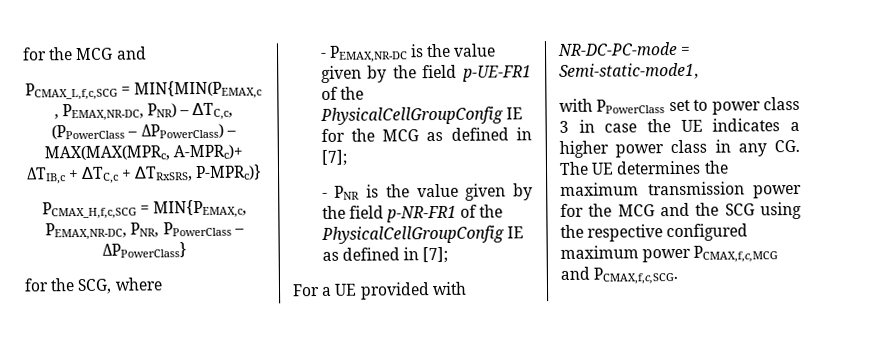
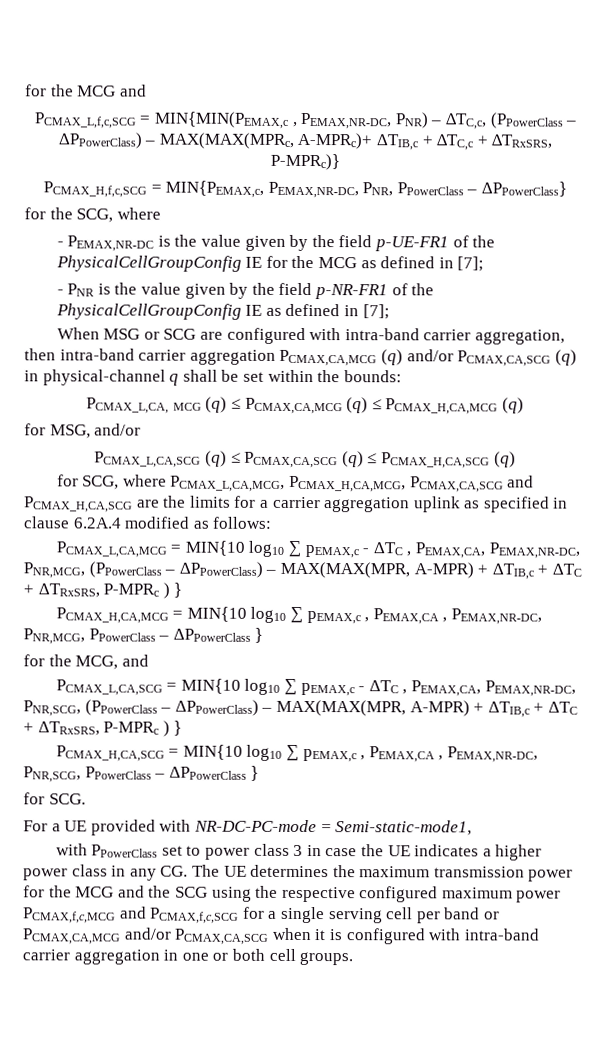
+ When MSG or SCG are configured with intra-band carrier aggregation, then intra-band carrier aggregation PCMAX,CA,MCG (q) and/or PCMAX,CA,SCG (q) in physical-channel q shall be set within the bounds:
+ PCMAX_L,CA, MCG (q) ≤ PCMAX,CA,MCG (q) ≤ PCMAX_H,CA,MCG (q)
+ for MSG, and/or
+ PCMAX_L,CA,SCG (q) ≤ PCMAX,CA,SCG (q) ≤ PCMAX_H,CA,SCG (q)
+ for SCG, where PCMAX_L,CA,MCG, PCMAX_H,CA,MCG, PCMAX,CA,SCG and PCMAX_H,CA,SCG are the limits for a carrier aggregation uplink as specified in clause 6.2A.4 modified as follows:
+ PCMAX_L,CA,MCG = MIN{10 log10 ∑ pEMAX,c - ΔTC , PEMAX,CA, PEMAX,NR-DC, PNR,MCG, (PPowerClass – ΔPPowerClass) – MAX(MAX(MPR, A-MPR) + ΔTIB,c + ΔTC + ΔTRxSRS, P-MPRc ) }
+ PCMAX_H,CA,MCG = MIN{10 log10 ∑ pEMAX,c , PEMAX,CA , PEMAX,NR-DC, PNR,MCG, PPowerClass – ΔPPowerClass }
+ for the MCG, and
+ PCMAX_L,CA,SCG = MIN{10 log10 ∑ pEMAX,c - ΔTC , PEMAX,CA, PEMAX,NR-DC, PNR,SCG, (PPowerClass – ΔPPowerClass) – MAX(MAX(MPR, A-MPR) + ΔTIB,c + ΔTC + ΔTRxSRS, P-MPRc ) }
+ PCMAX_H,CA,SCG = MIN{10 log10 ∑ pEMAX,c , PEMAX,CA , PEMAX,NR-DC, PNR,SCG, PPowerClass – ΔPPowerClass }
+ for SCG.
- with PPowerClass set to power class 3 in case the UE indicates a higher power class in any CG. The UE determines the maximum transmission power for the MCG and the SCG using the respective configured maximum power PCMAX,f,c,MCG and PCMAX,f,c,SCG.
+ with PPowerClass set to power class 3 in case the UE indicates a higher power class in any CG. The UE determines the maximum transmission power for the MCG and the SCG using the respective configured maximum power PCMAX,f,c,MCG and PCMAX,f,c,SCG for a single serving cell per band or PCMAX,CA,MCG and/or PCMAX,CA,SCG when it is configured with intra-band carrier aggregation in one or both cell groups.

